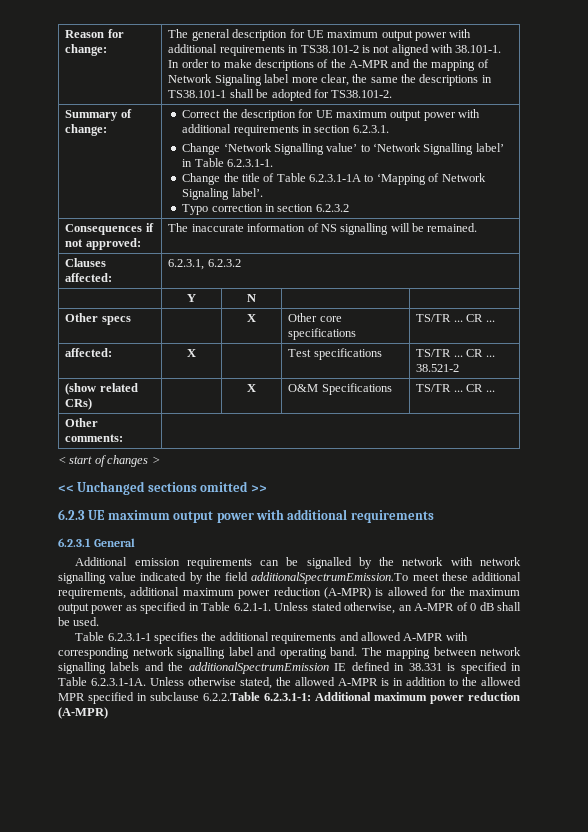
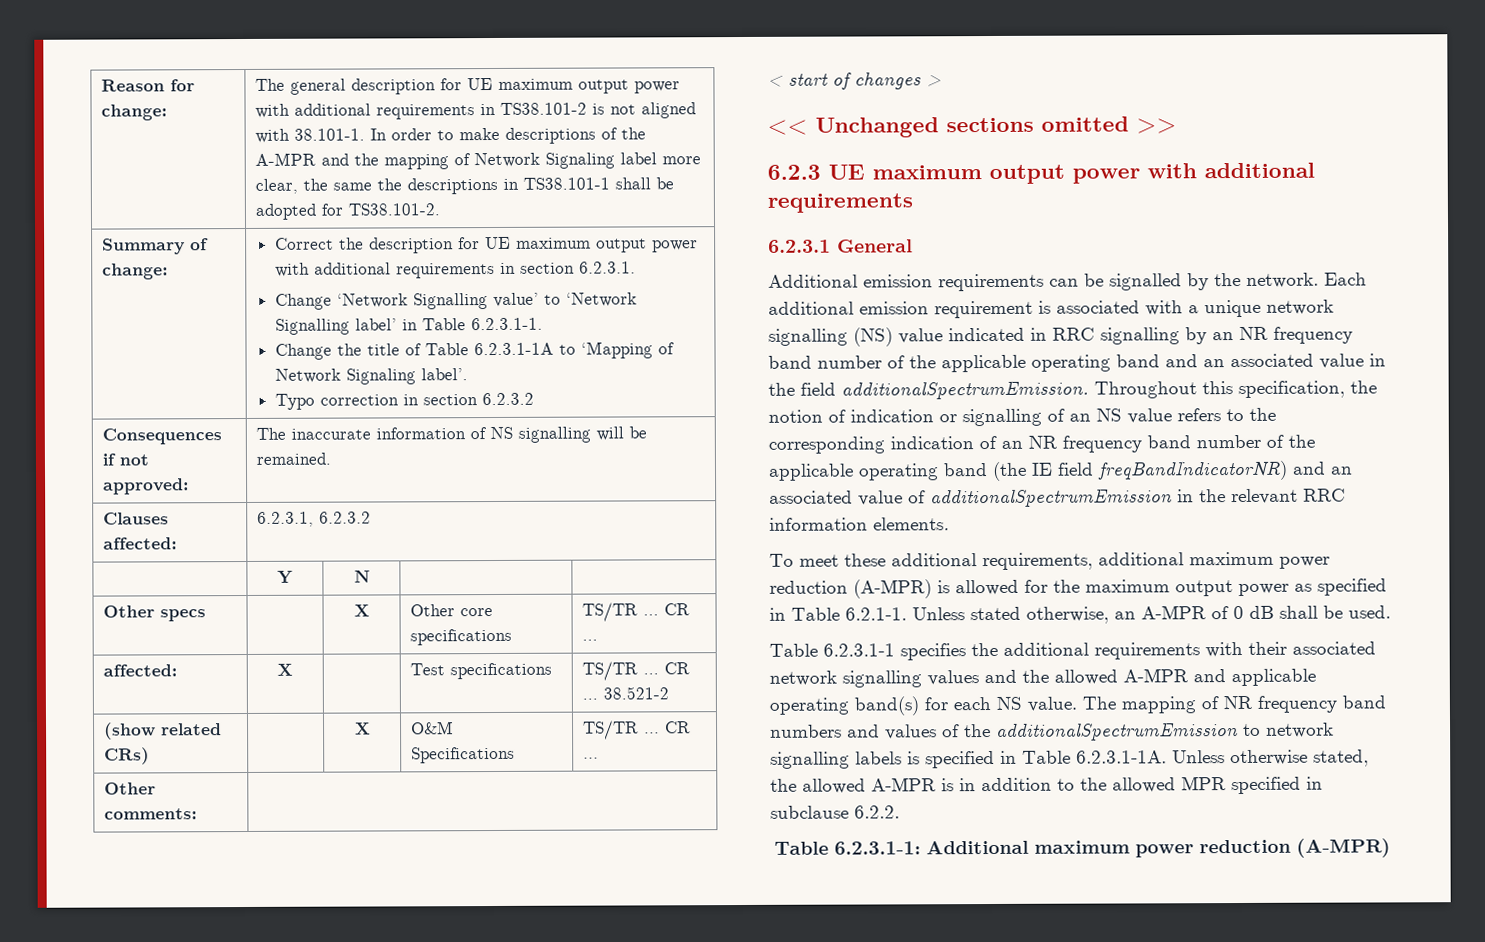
- Additional emission requirements can be signalled by the network with network signalling value indicated by the field additionalSpectrumEmission.To meet these additional requirements, additional maximum power reduction (A-MPR) is allowed for the maximum output power as specified in Table 6.2.1-1. Unless stated otherwise, an A-MPR of 0 dB shall be used.
+ Additional emission requirements can be signalled by the network. Each additional emission requirement is associated with a unique network signalling (NS) value indicated in RRC signalling by an NR frequency band number of the applicable operating band and an associated value in the field additionalSpectrumEmission. Throughout this specification, the notion of indication or signalling of an NS value refers to the corresponding indication of an NR frequency band number of the applicable operating band (the IE field freqBandIndicatorNR) and an associated value of additionalSpectrumEmission in the relevant RRC information elements.
+ To meet these additional requirements, additional maximum power reduction (A-MPR) is allowed for the maximum output power as specified in Table 6.2.1-1. Unless stated otherwise, an A-MPR of 0 dB shall be used.
- Table 6.2.3.1-1 specifies the additional requirements and allowed A-MPR with corresponding network signalling label and operating band. The mapping between network signalling labels and the additionalSpectrumEmission IE defined in 38.331 is specified in Table 6.2.3.1-1A. Unless otherwise stated, the allowed A-MPR is in addition to the allowed MPR specified in subclause 6.2.2.Table 6.2.3.1-1: Additional maximum power reduction (A-MPR)
+ Table 6.2.3.1-1 specifies the additional requirements with their associated network signalling values and the allowed A-MPR and applicable operating band(s) for each NS value. The mapping of NR frequency band numbers and values of the additionalSpectrumEmission to network signalling labels is specified in Table 6.2.3.1-1A. Unless otherwise stated, the allowed A-MPR is in addition to the allowed MPR specified in subclause 6.2.2.
+ Table 6.2.3.1-1: Additional maximum power reduction (A-MPR)

